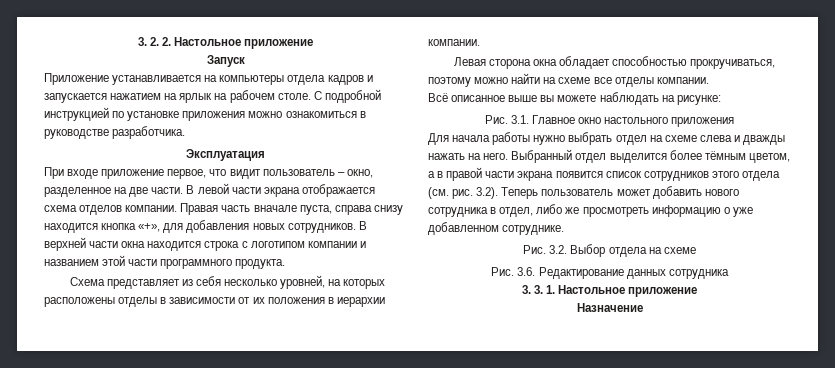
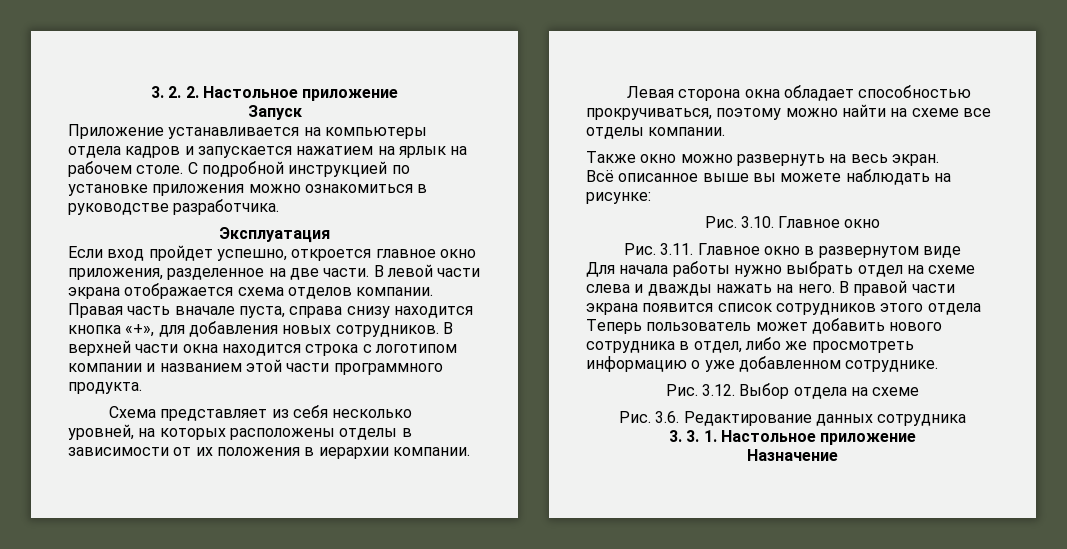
- При входе приложение первое, что видит пользователь – окно, разделенное на две части.
+ Если вход пройдет успешно, откроется главное окно приложения, разделенное на две части.
+ Также окно можно развернуть на весь экран.
- Рис. 3.1. Главное окно настольного приложения
+ Рис. 3.10. Главное окно
+ Рис. 3.11. Главное окно в развернутом виде
- Выбранный отдел выделится более тёмным цветом, а в правой части экрана появится список сотрудников этого отдела (см. рис. 3.2). Теперь пользователь может добавить нового сотрудника в отдел, либо же просмотреть информацию о уже добавленном сотруднике.
+ В правой части экрана появится список сотрудников этого отдела Теперь пользователь может добавить нового сотрудника в отдел, либо же просмотреть информацию о уже добавленном сотруднике.
- Рис. 3.2. Выбор отдела на схеме
+ Рис. 3.12. Выбор отдела на схеме

